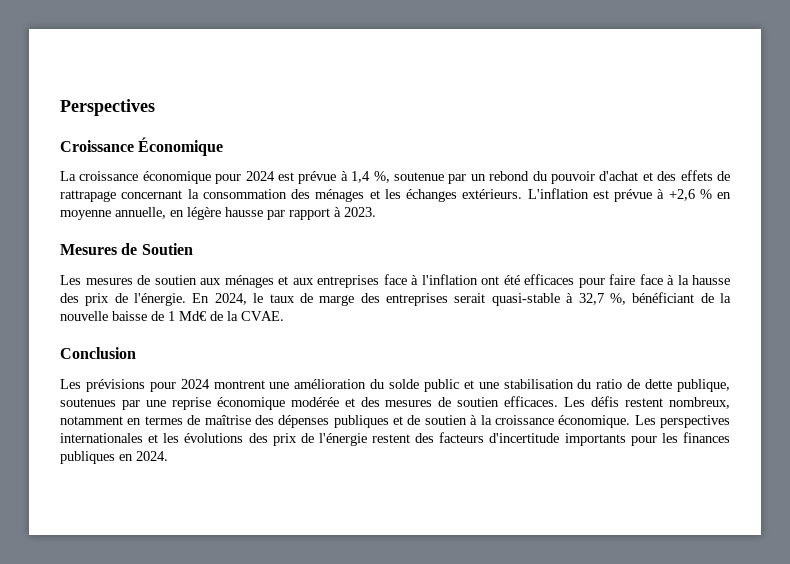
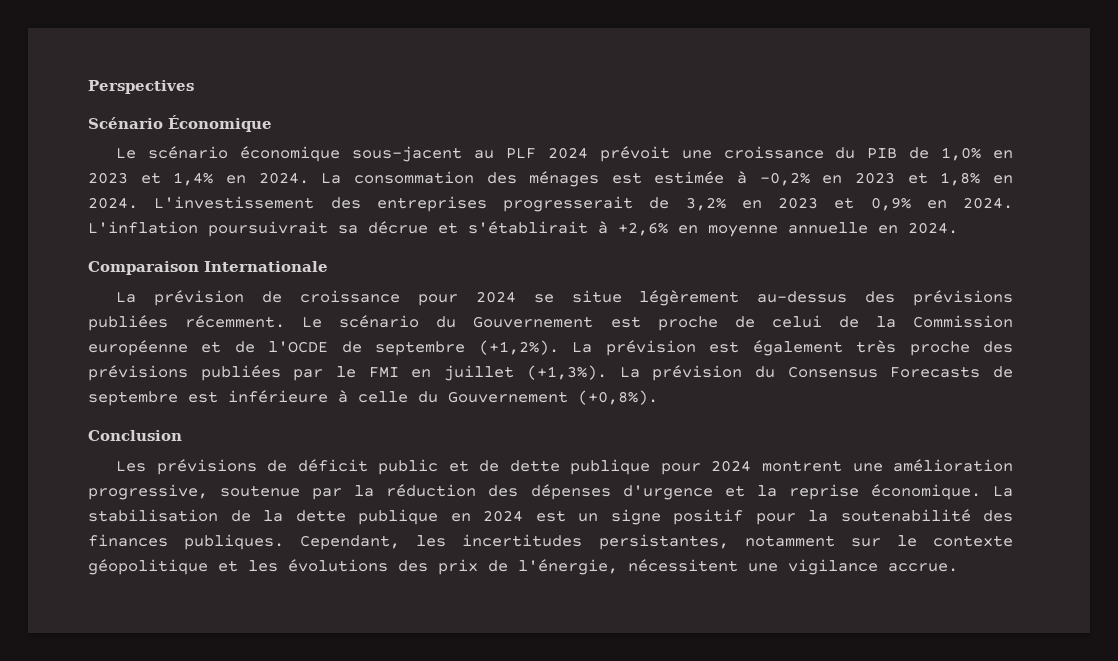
- Croissance Économique
+ Scénario Économique
- La croissance économique pour 2024 est prévue à 1,4 %, soutenue par un rebond du pouvoir d'achat et des effets de rattrapage concernant la consommation des ménages et les échanges extérieurs. L'inflation est prévue à +2,6 % en moyenne annuelle, en légère hausse par rapport à 2023.
- Mesures de Soutien
- Les mesures de soutien aux ménages et aux entreprises face à l'inflation ont été efficaces pour faire face à la hausse des prix de l'énergie. En 2024, le taux de marge des entreprises serait quasi-stable à 32,7 %, bénéficiant de la nouvelle baisse de 1 Md€ de la CVAE.
+ Le scénario économique sous-jacent au PLF 2024 prévoit une croissance du PIB de 1,0% en 2023 et 1,4% en 2024. La consommation des ménages est estimée à -0,2% en 2023 et 1,8% en 2024. L'investissement des entreprises progresserait de 3,2% en 2023 et 0,9% en 2024. L'inflation poursuivrait sa décrue et s'établirait à +2,6% en moyenne annuelle en 2024.
+ Comparaison Internationale
+ La prévision de croissance pour 2024 se situe légèrement au-dessus des prévisions publiées récemment. Le scénario du Gouvernement est proche de celui de la Commission européenne et de l'OCDE de septembre (+1,2%). La prévision est également très proche des prévisions publiées par le FMI en juillet (+1,3%). La prévision du Consensus Forecasts de septembre est inférieure à celle du Gouvernement (+0,8%).
  Conclusion
- Les prévisions pour 2024 montrent une amélioration du solde public et une stabilisation du ratio de dette publique, soutenues par une reprise économique modérée et des mesures de soutien efficaces. Les défis restent nombreux, notamment en termes de maîtrise des dépenses publiques et de soutien à la croissance économique. Les perspectives internationales et les évolutions des prix de l'énergie restent des facteurs d'incertitude importants pour les finances publiques en 2024.
+ Les prévisions de déficit public et de dette publique pour 2024 montrent une amélioration progressive, soutenue par la réduction des dépenses d'urgence et la reprise économique. La stabilisation de la dette publique en 2024 est un signe positif pour la soutenabilité des finances publiques. Cependant, les incertitudes persistantes, notamment sur le contexte géopolitique et les évolutions des prix de l'énergie, nécessitent une vigilance accrue.

